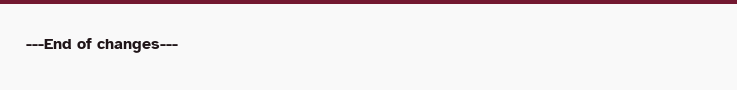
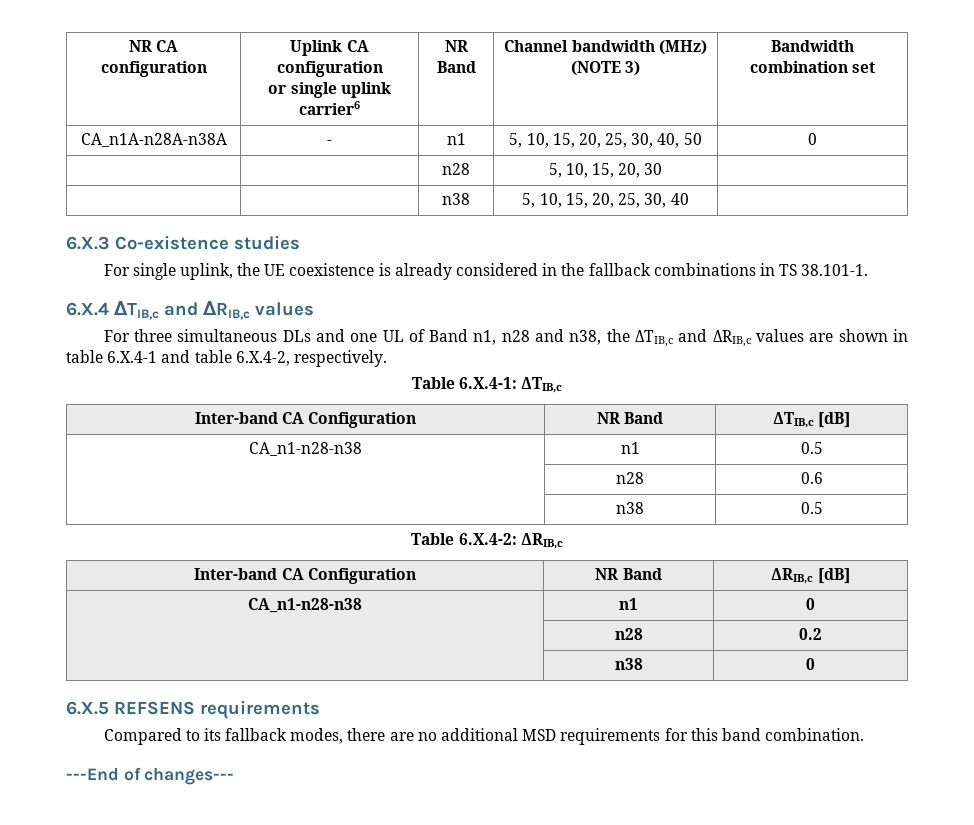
+ NR CA configuration | Uplink CA configuration
+ or single uplink carrier6 | NR Band | Channel bandwidth (MHz) (NOTE 3) | Bandwidth combination set
+ CA_n1A-n28A-n38A | - | n1 | 5, 10, 15, 20, 25, 30, 40, 50 | 0
+ | | n28 | 5, 10, 15, 20, 30 |
+ | | n38 | 5, 10, 15, 20, 25, 30, 40 |
+ 6.X.3 Co-existence studies
+ For single uplink, the UE coexistence is already considered in the fallback combinations in TS 38.101-1.
+ 6.X.4 ∆TIB,c and ∆RIB,c values
+ For three simultaneous DLs and one UL of Band n1, n28 and n38, the ΔTIB,c and ΔRIB,c values are shown in table 6.X.4-1 and table 6.X.4-2, respectively.
+ Table 6.X.4-1: ΔTIB,c
+ Inter-band CA Configuration | NR Band | ΔTIB,c [dB]
+ CA_n1-n28-n38 | n1 | 0.5
+ | n28 | 0.6
+ | n38 | 0.5
+ Table 6.X.4-2: ΔRIB,c
+ Inter-band CA Configuration | NR Band | ΔRIB,c [dB]
+ CA_n1-n28-n38 | n1 | 0
+ | n28 | 0.2
+ | n38 | 0
+ 6.X.5 REFSENS requirements
+ Compared to its fallback modes, there are no additional MSD requirements for this band combination.

